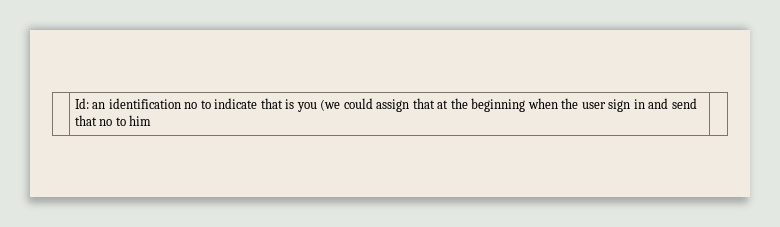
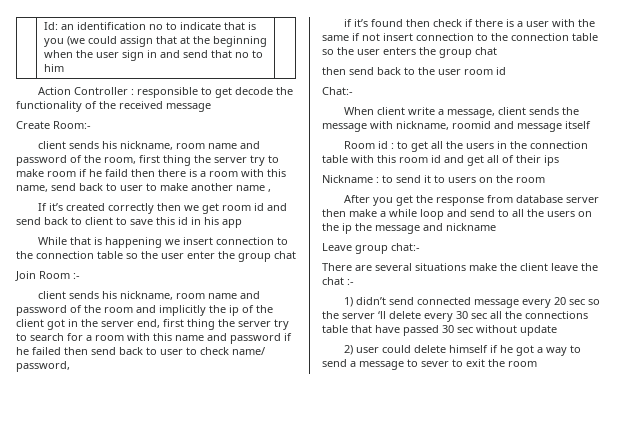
+ Action Controller : responsible to get decode the functionality of the received message
+ Create Room:-
+ client sends his nickname, room name and password of the room, first thing the server try to make room if he faild then there is a room with this name, send back to user to make another name ,
+ If it’s created correctly then we get room id and send back to client to save this id in his app
+ While that is happening we insert connection to the connection table so the user enter the group chat
+ Join Room :-
+ client sends his nickname, room name and password of the room and implicitly the ip of the client got in the server end, first thing the server try to search for a room with this name and password if he failed then send back to user to check name/ password,
+ if it’s found then check if there is a user with the same if not insert connection to the connection table so the user enters the group chat
+ then send back to the user room id
+ Chat:-
+ When client write a message, client sends the message with nickname, roomid and message itself
+ Room id : to get all the users in the connection table with this room id and get all of their ips
+ Nickname : to send it to users on the room
+ After you get the response from database server then make a while loop and send to all the users on the ip the message and nickname
+ Leave group chat:-
+ There are several situations make the client leave the chat :-
+ 1) didn’t send connected message every 20 sec so the server ‘ll delete every 30 sec all the connections table that have passed 30 sec without update
+ 2) user could delete himself if he got a way to send a message to sever to exit the room

